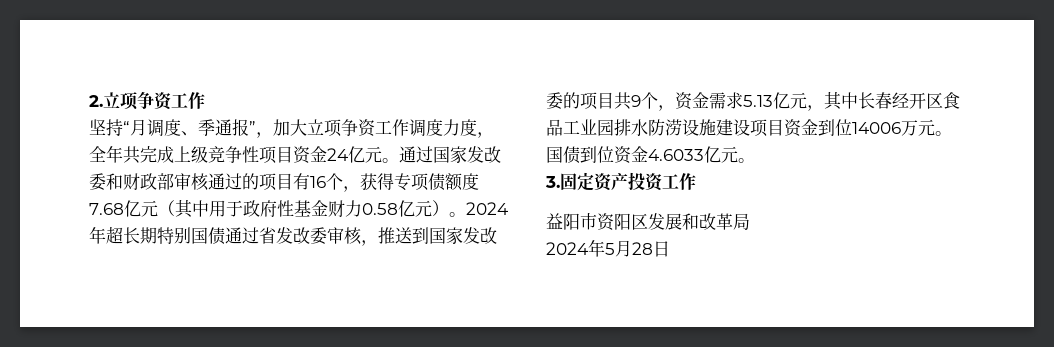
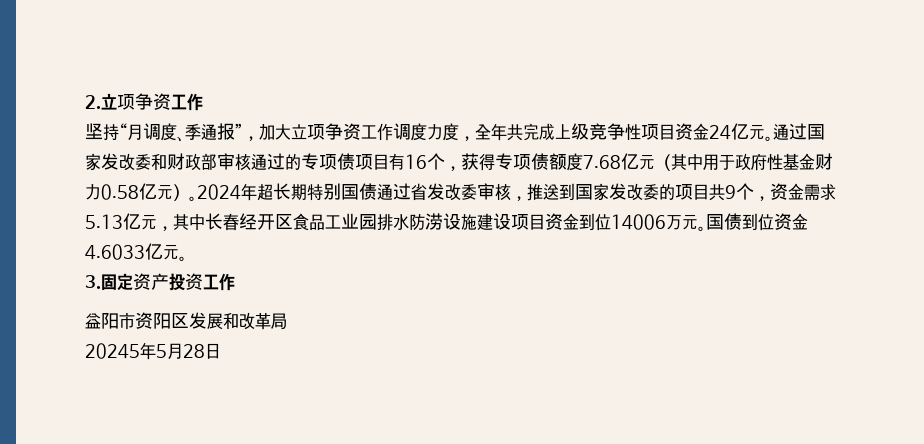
- 通过国家发改委和财政部审核通过的项目有16个，获得专项债额度7.68亿元（其中用于政府性基金财力0.58亿元）。
+ 通过国家发改委和财政部审核通过的专项债项目有16个，获得专项债额度7.68亿元（其中用于政府性基金财力0.58亿元）。
- 2024年5月28日
+ 20245年5月28日

